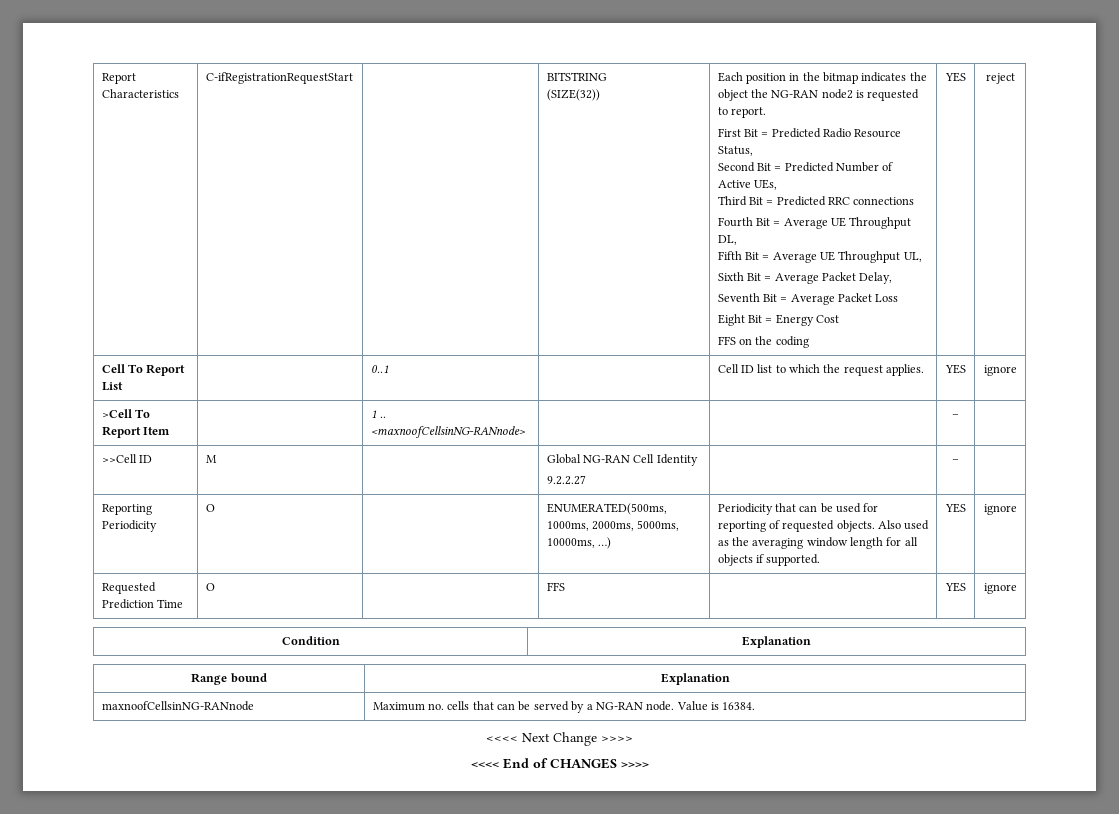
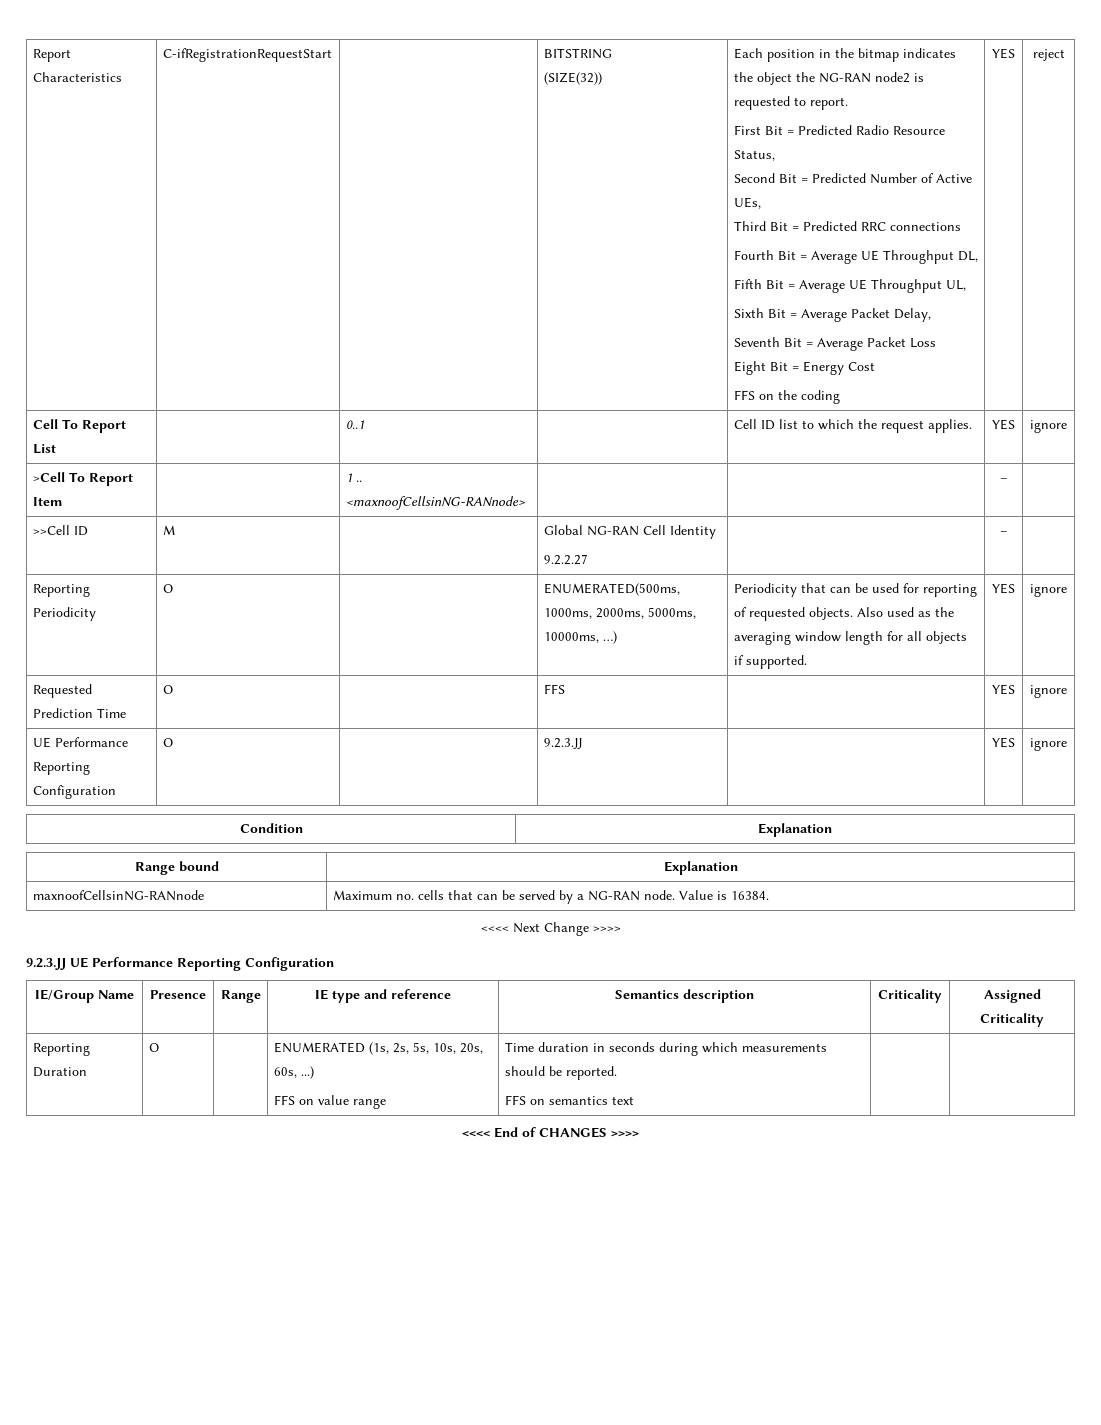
+ UE Performance Reporting Configuration | O | | 9.2.3.JJ | | YES | ignore
+ 9.2.3.JJ UE Performance Reporting Configuration
+ IE/Group Name | Presence | Range | IE type and reference | Semantics description | Criticality | Assigned Criticality
+ Reporting Duration | O | | ENUMERATED (1s, 2s, 5s, 10s, 20s, 60s, ...)
+ FFS on value range | Time duration in seconds during which measurements should be reported.
+ FFS on semantics text | |

